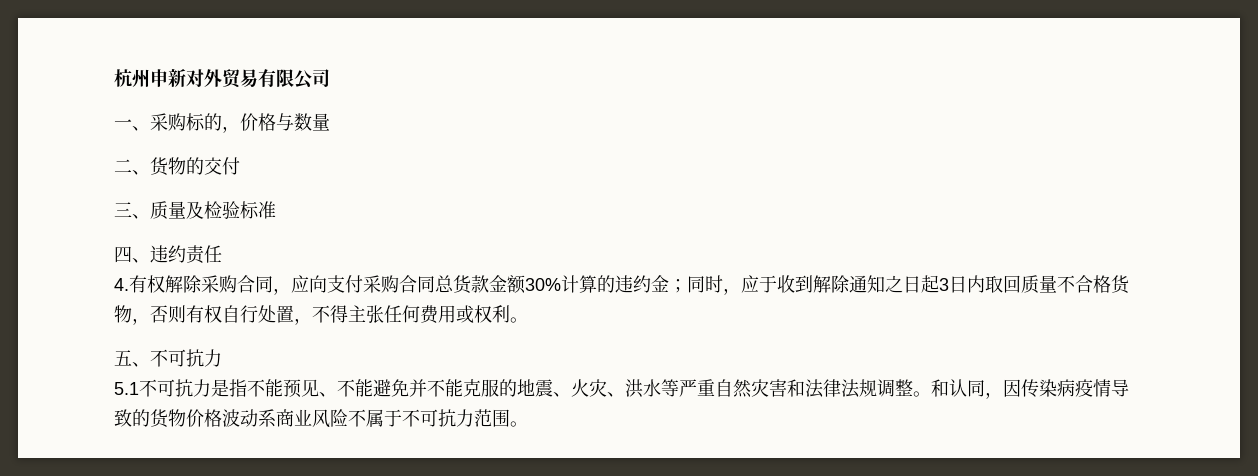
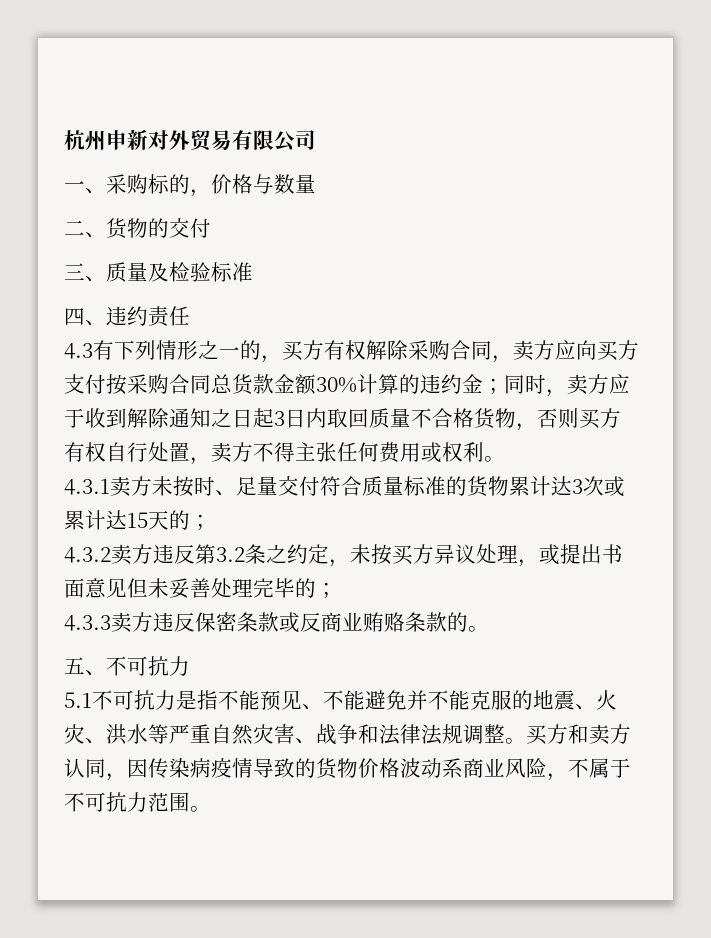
- 4.有权解除采购合同，应向支付采购合同总货款金额30%计算的违约金；同时，应于收到解除通知之日起3日内取回质量不合格货物，否则有权自行处置，不得主张任何费用或权利。
+ 4.3有下列情形之一的，买方有权解除采购合同，卖方应向买方支付按采购合同总货款金额30%计算的违约金；同时，卖方应于收到解除通知之日起3日内取回质量不合格货物，否则买方有权自行处置，卖方不得主张任何费用或权利。
+ 4.3.1卖方未按时、足量交付符合质量标准的货物累计达3次或累计达15天的；
+ 4.3.2卖方违反第3.2条之约定，未按买方异议处理，或提出书面意见但未妥善处理完毕的；
+ 4.3.3卖方违反保密条款或反商业贿赂条款的。
- 5.1不可抗力是指不能预见、不能避免并不能克服的地震、火灾、洪水等严重自然灾害和法律法规调整。
+ 5.1不可抗力是指不能预见、不能避免并不能克服的地震、火灾、洪水等严重自然灾害、战争和法律法规调整。
- 和认同，因传染病疫情导致的货物价格波动系商业风险不属于不可抗力范围。
+ 买方和卖方认同，因传染病疫情导致的货物价格波动系商业风险，不属于不可抗力范围。

